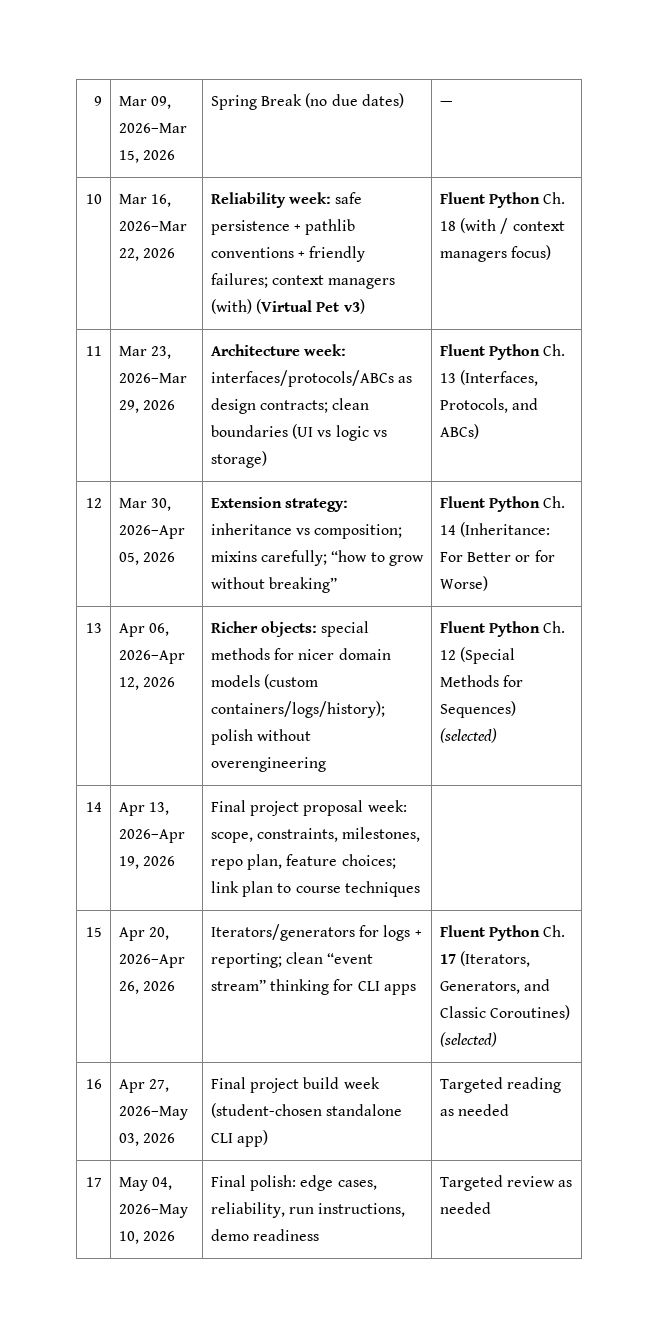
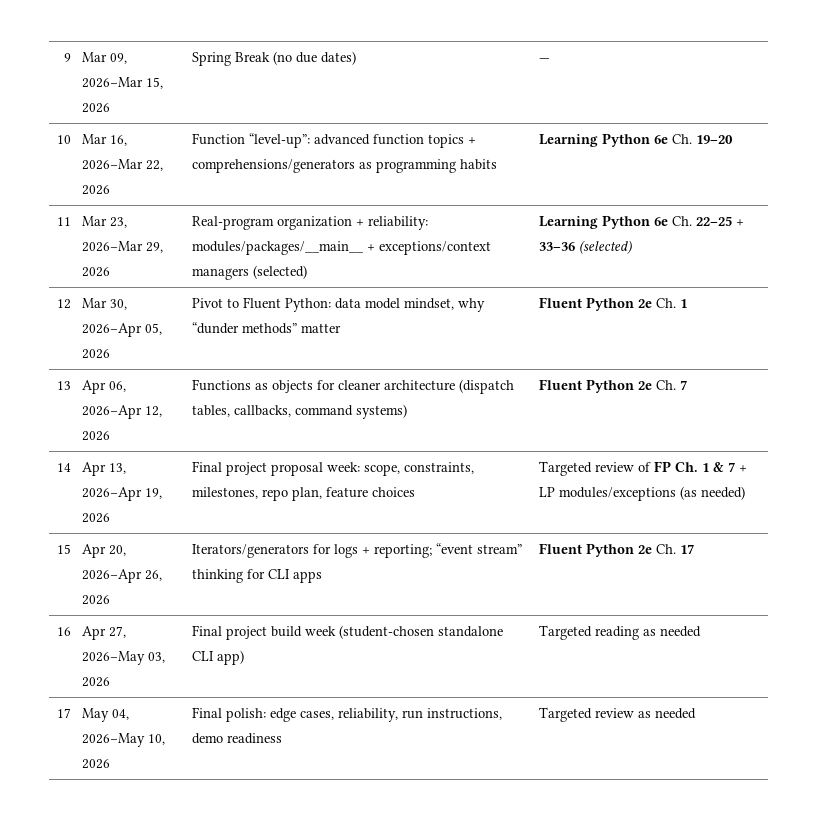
- 10 | Mar 16, 2026–Mar 22, 2026 | Reliability week: safe persistence + pathlib conventions + friendly failures; context managers (with) (Virtual Pet v3) | Fluent Python Ch. 18 (with / context managers focus)
+ 10 | Mar 16, 2026–Mar 22, 2026 | Function “level-up”: advanced function topics + comprehensions/generators as programming habits | Learning Python 6e Ch. 19–20
- 11 | Mar 23, 2026–Mar 29, 2026 | Architecture week: interfaces/protocols/ABCs as design contracts; clean boundaries (UI vs logic vs storage) | Fluent Python Ch. 13 (Interfaces, Protocols, and ABCs)
+ 11 | Mar 23, 2026–Mar 29, 2026 | Real-program organization + reliability: modules/packages/__main__ + exceptions/context managers (selected) | Learning Python 6e Ch. 22–25 + 33–36 (selected)
- 12 | Mar 30, 2026–Apr 05, 2026 | Extension strategy: inheritance vs composition; mixins carefully; “how to grow without breaking” | Fluent Python Ch. 14 (Inheritance: For Better or for Worse)
+ 12 | Mar 30, 2026–Apr 05, 2026 | Pivot to Fluent Python: data model mindset, why “dunder methods” matter | Fluent Python 2e Ch. 1
- 13 | Apr 06, 2026–Apr 12, 2026 | Richer objects: special methods for nicer domain models (custom containers/logs/history); polish without overengineering | Fluent Python Ch. 12 (Special Methods for Sequences) (selected)
+ 13 | Apr 06, 2026–Apr 12, 2026 | Functions as objects for cleaner architecture (dispatch tables, callbacks, command systems) | Fluent Python 2e Ch. 7
- 14 | Apr 13, 2026–Apr 19, 2026 | Final project proposal week: scope, constraints, milestones, repo plan, feature choices; link plan to course techniques |
+ 14 | Apr 13, 2026–Apr 19, 2026 | Final project proposal week: scope, constraints, milestones, repo plan, feature choices | Targeted review of FP Ch. 1 & 7 + LP modules/exceptions (as needed)
- 15 | Apr 20, 2026–Apr 26, 2026 | Iterators/generators for logs + reporting; clean “event stream” thinking for CLI apps | Fluent Python Ch. 17 (Iterators, Generators, and Classic Coroutines) (selected)
+ 15 | Apr 20, 2026–Apr 26, 2026 | Iterators/generators for logs + reporting; “event stream” thinking for CLI apps | Fluent Python 2e Ch. 17

